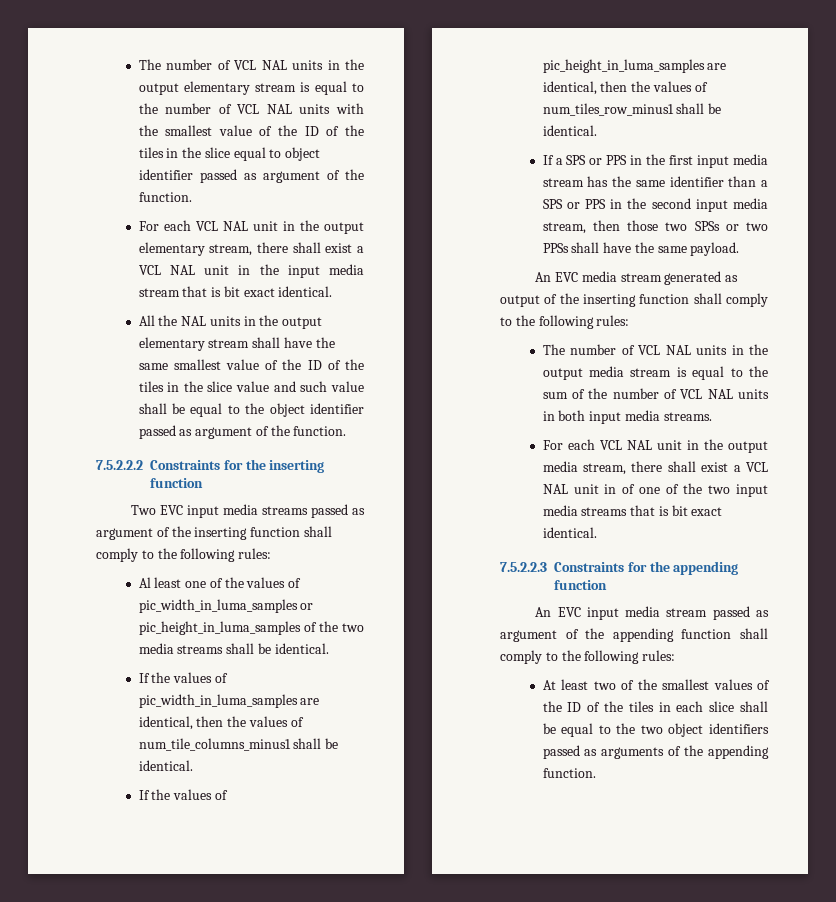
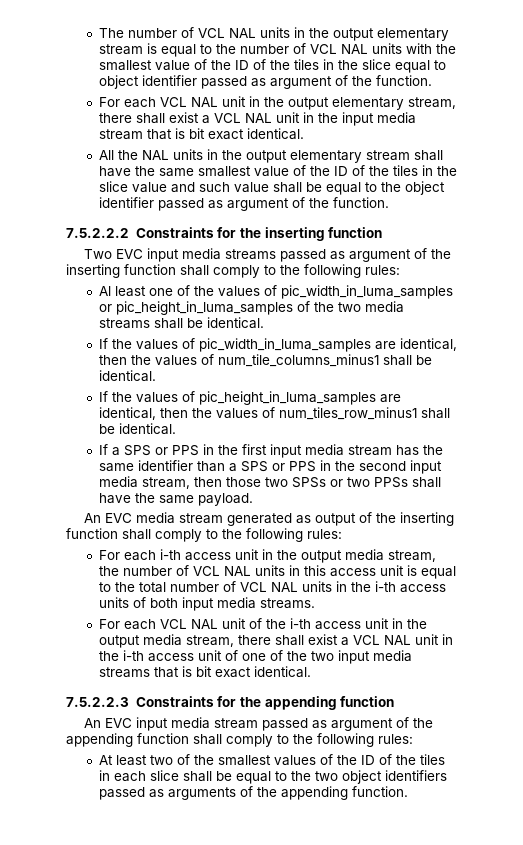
- The number of VCL NAL units in the output media stream is equal to the sum of the number of VCL NAL units in both input media streams.
+ For each i-th access unit in the output media stream, the number of VCL NAL units in this access unit is equal to the total number of VCL NAL units in the i-th access units of both input media streams.
- For each VCL NAL unit in the output media stream, there shall exist a VCL NAL unit in of one of the two input media streams that is bit exact identical.
+ For each VCL NAL unit of the i-th access unit in the output media stream, there shall exist a VCL NAL unit in the i-th access unit of one of the two input media streams that is bit exact identical.

